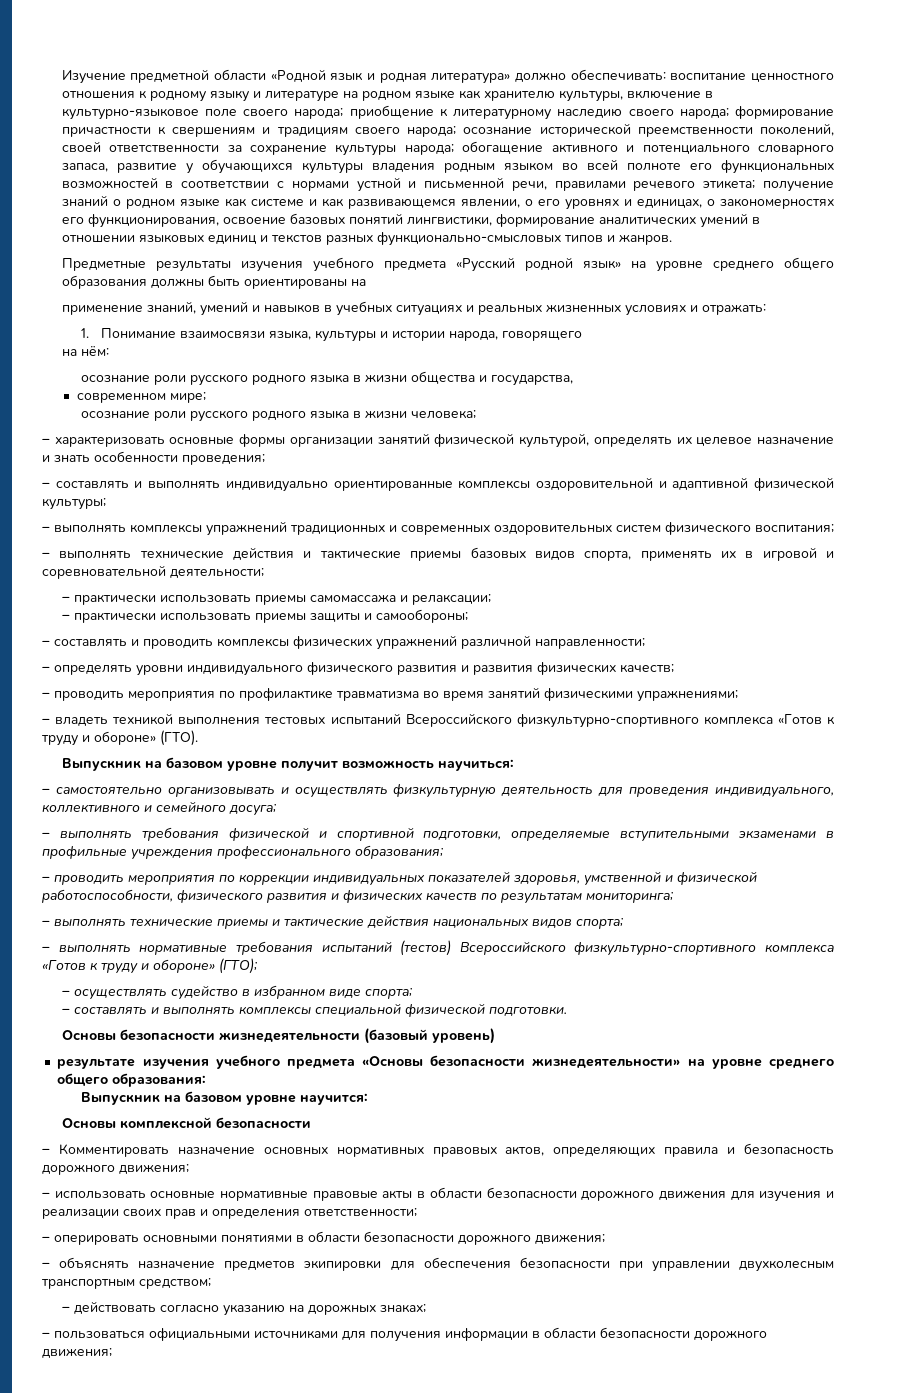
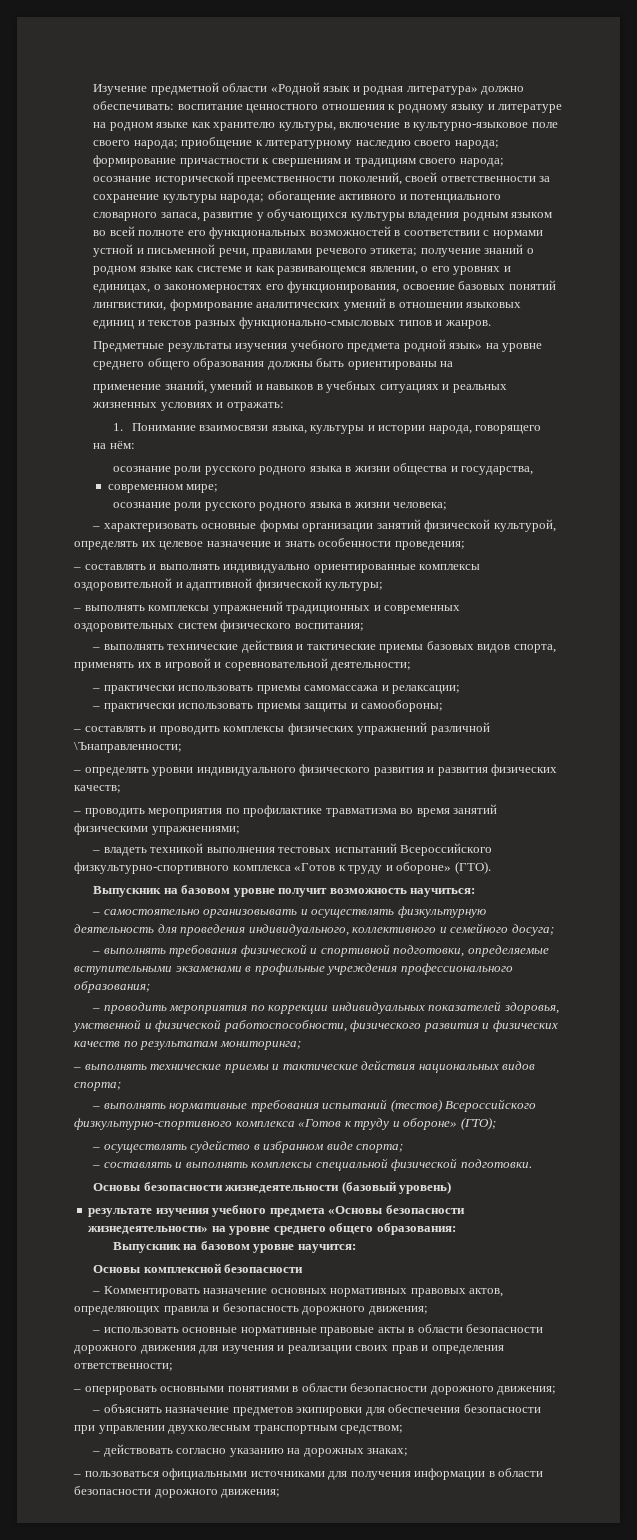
- Предметные результаты изучения учебного предмета «Русский родной язык» на уровне среднего общего образования должны быть ориентированы на
+ Предметные результаты изучения учебного предмета родной язык» на уровне среднего общего образования должны быть ориентированы на
- – составлять и проводить комплексы физических упражнений различной направленности;
+ – составлять и проводить комплексы физических упражнений различной \Ънаправленности;

